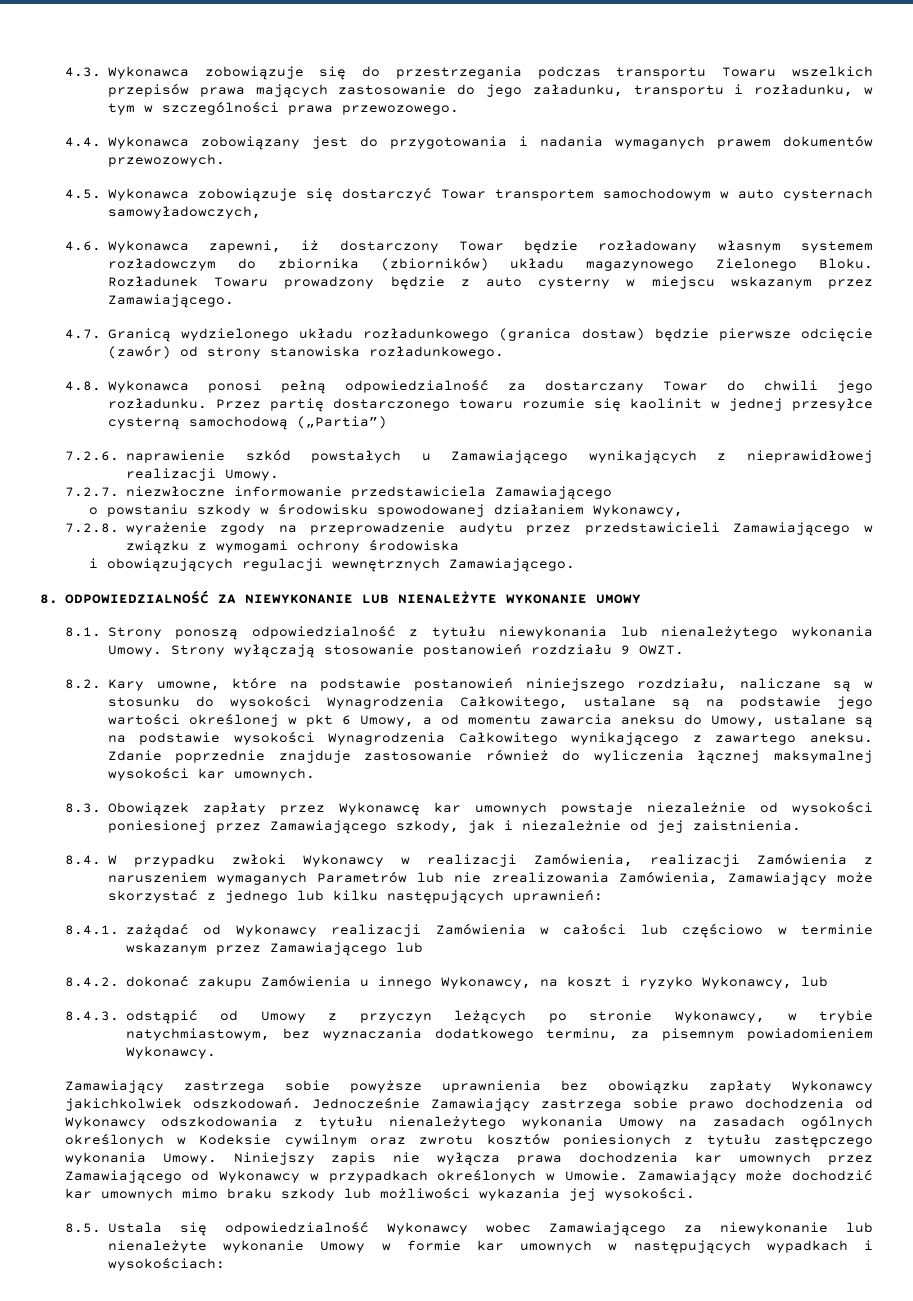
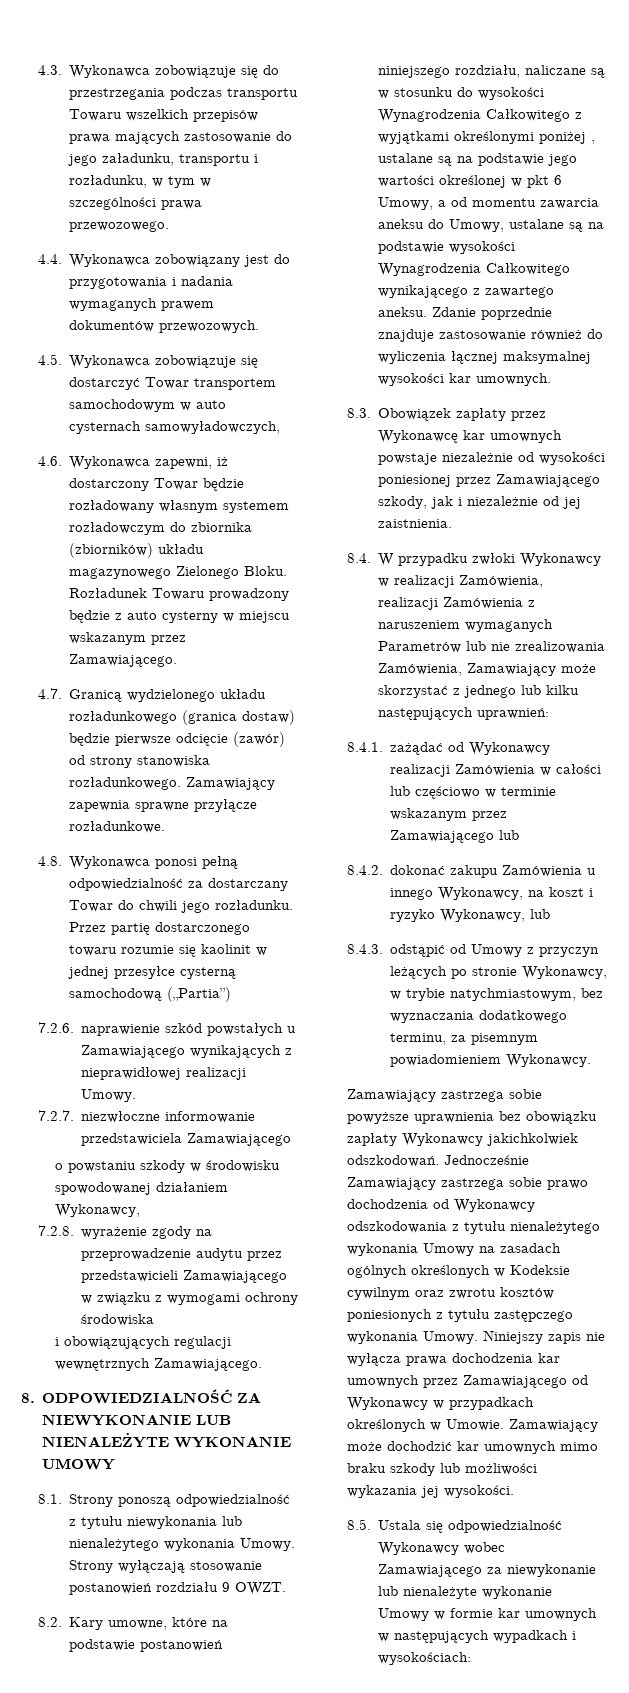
+ Zamawiający zapewnia sprawne przyłącze rozładunkowe.
- 8.2. Kary umowne, które na podstawie postanowień niniejszego rozdziału, naliczane są w stosunku do wysokości Wynagrodzenia Całkowitego, ustalane są na podstawie jego wartości określonej w pkt 6 Umowy, a od momentu zawarcia aneksu do Umowy, ustalane są na podstawie wysokości Wynagrodzenia Całkowitego wynikającego z zawartego aneksu.
+ 8.2. Kary umowne, które na podstawie postanowień niniejszego rozdziału, naliczane są w stosunku do wysokości Wynagrodzenia Całkowitego z wyjątkami określonymi poniżej , ustalane są na podstawie jego wartości określonej w pkt 6 Umowy, a od momentu zawarcia aneksu do Umowy, ustalane są na podstawie wysokości Wynagrodzenia Całkowitego wynikającego z zawartego aneksu.

